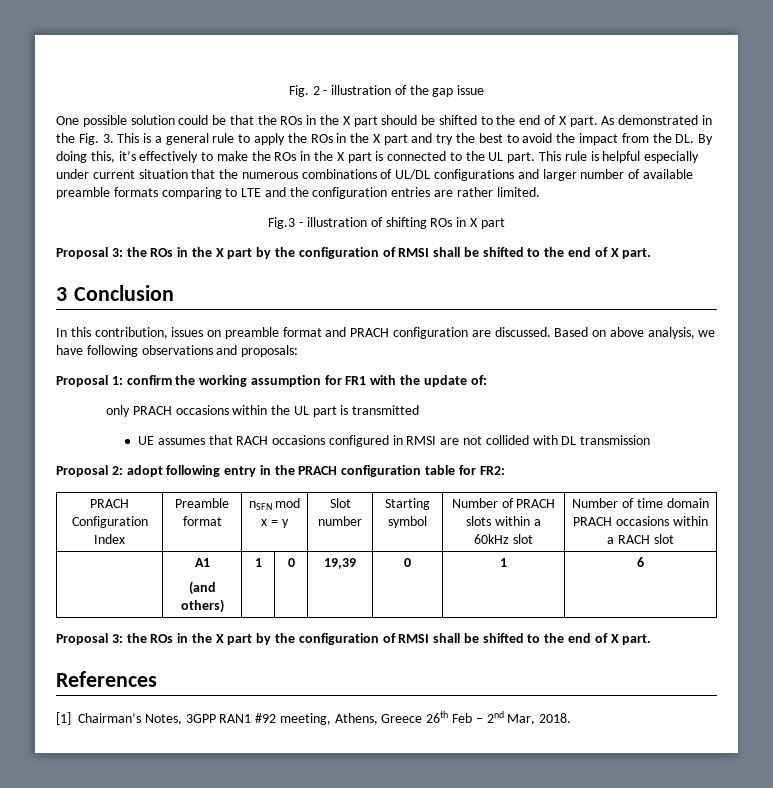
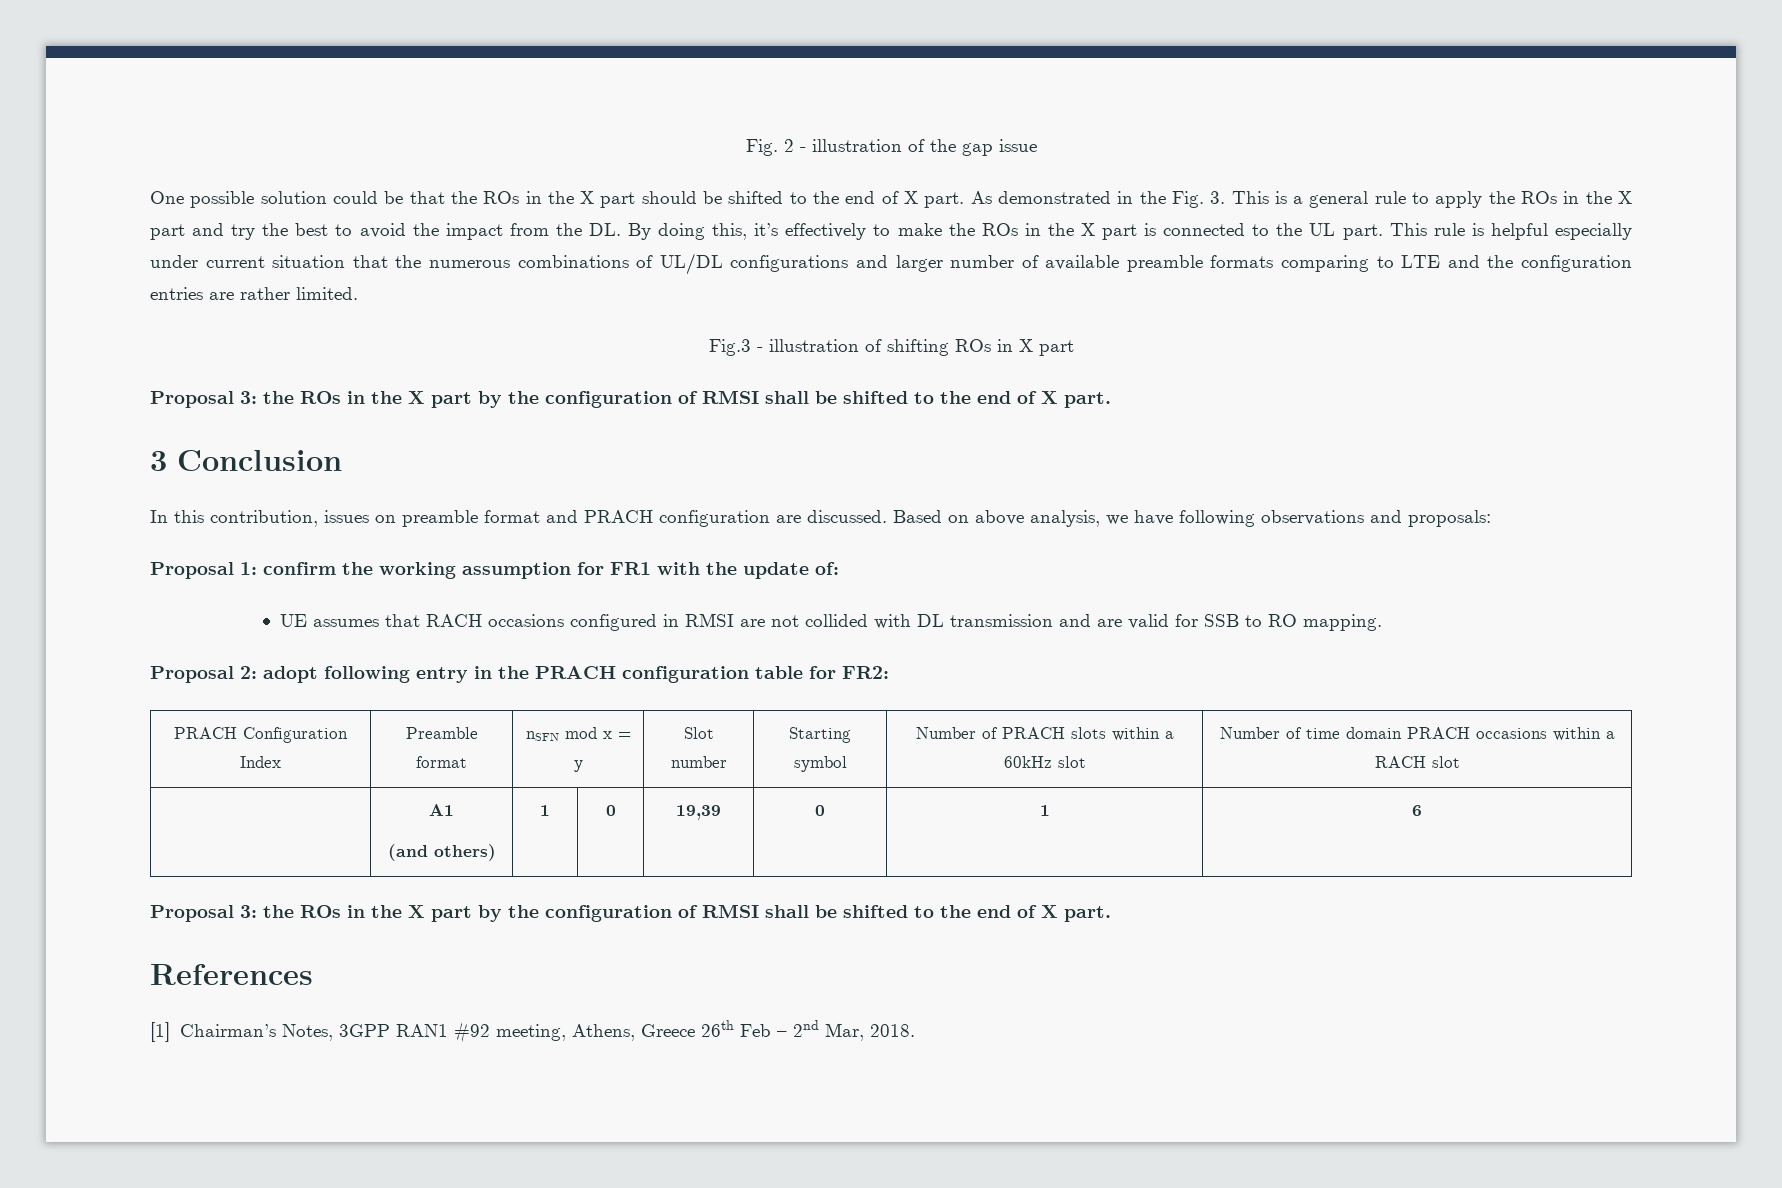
- only PRACH occasions within the UL part is transmitted
- UE assumes that RACH occasions configured in RMSI are not collided with DL transmission
+ UE assumes that RACH occasions configured in RMSI are not collided with DL transmission and are valid for SSB to RO mapping.

